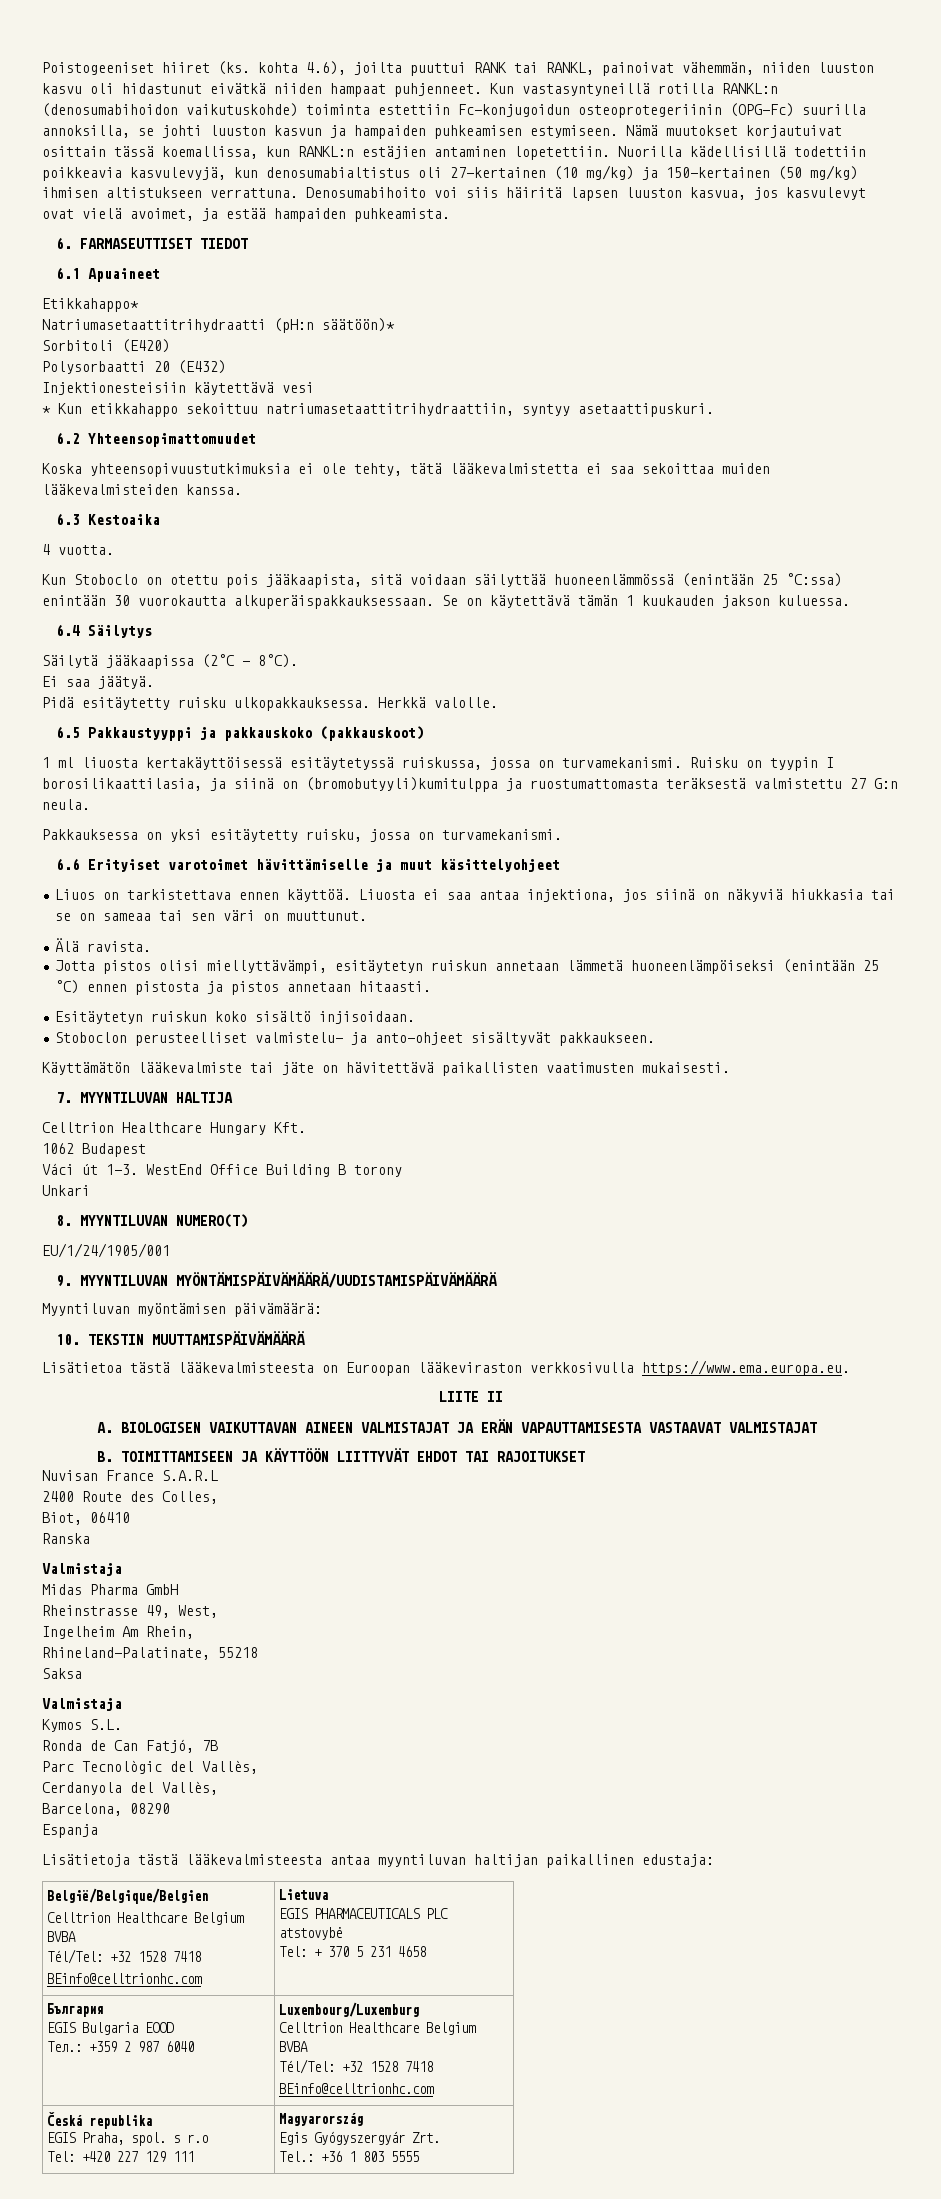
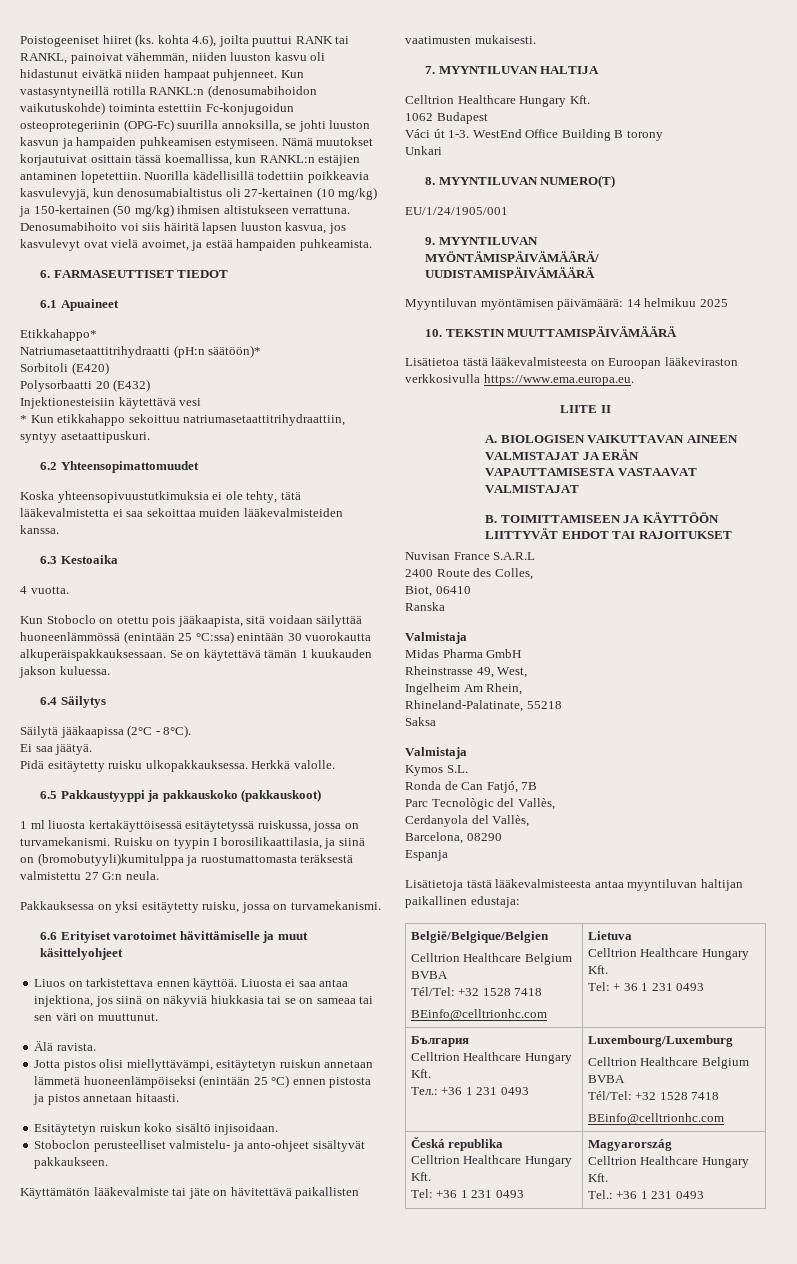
- Myyntiluvan myöntämisen päivämäärä:
+ Myyntiluvan myöntämisen päivämäärä: 14 helmikuu 2025
  België/Belgique/Belgien
  Celltrion Healthcare Belgium BVBA
  Tél/Tel: +32 1528 7418
  BEinfo@celltrionhc.com | Lietuva
- EGIS PHARMACEUTICALS PLC atstovybė
- Tel: + 370 5 231 4658
+ Celltrion Healthcare Hungary Kft.
+ Tel: + 36 1 231 0493
  България
- EGIS Bulgaria EOOD
- Teл.: +359 2 987 6040 | Luxembourg/Luxemburg
+ Celltrion Healthcare Hungary Kft.
+ Teл.: +36 1 231 0493 | Luxembourg/Luxemburg
  Česká republika
- EGIS Praha, spol. s r.o
- Tel: +420 227 129 111 | Magyarország
- Egis Gyógyszergyár Zrt.
- Tel.: +36 1 803 5555
+ Celltrion Healthcare Hungary Kft.
+ Tel: +36 1 231 0493 | Magyarország
+ Celltrion Healthcare Hungary Kft.
+ Tel.: +36 1 231 0493

